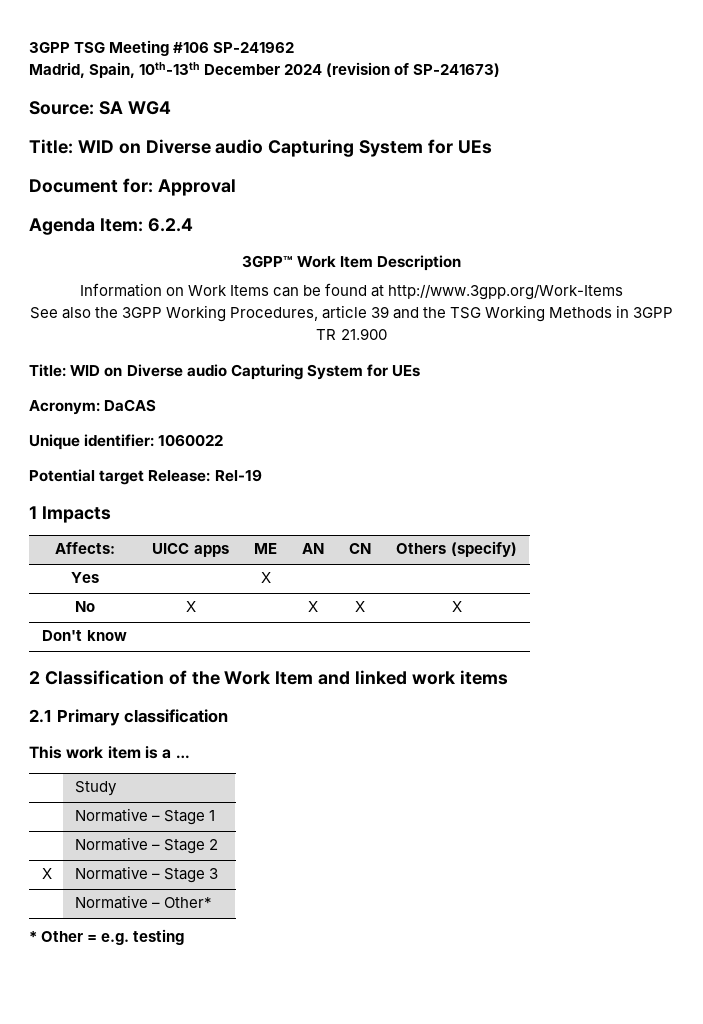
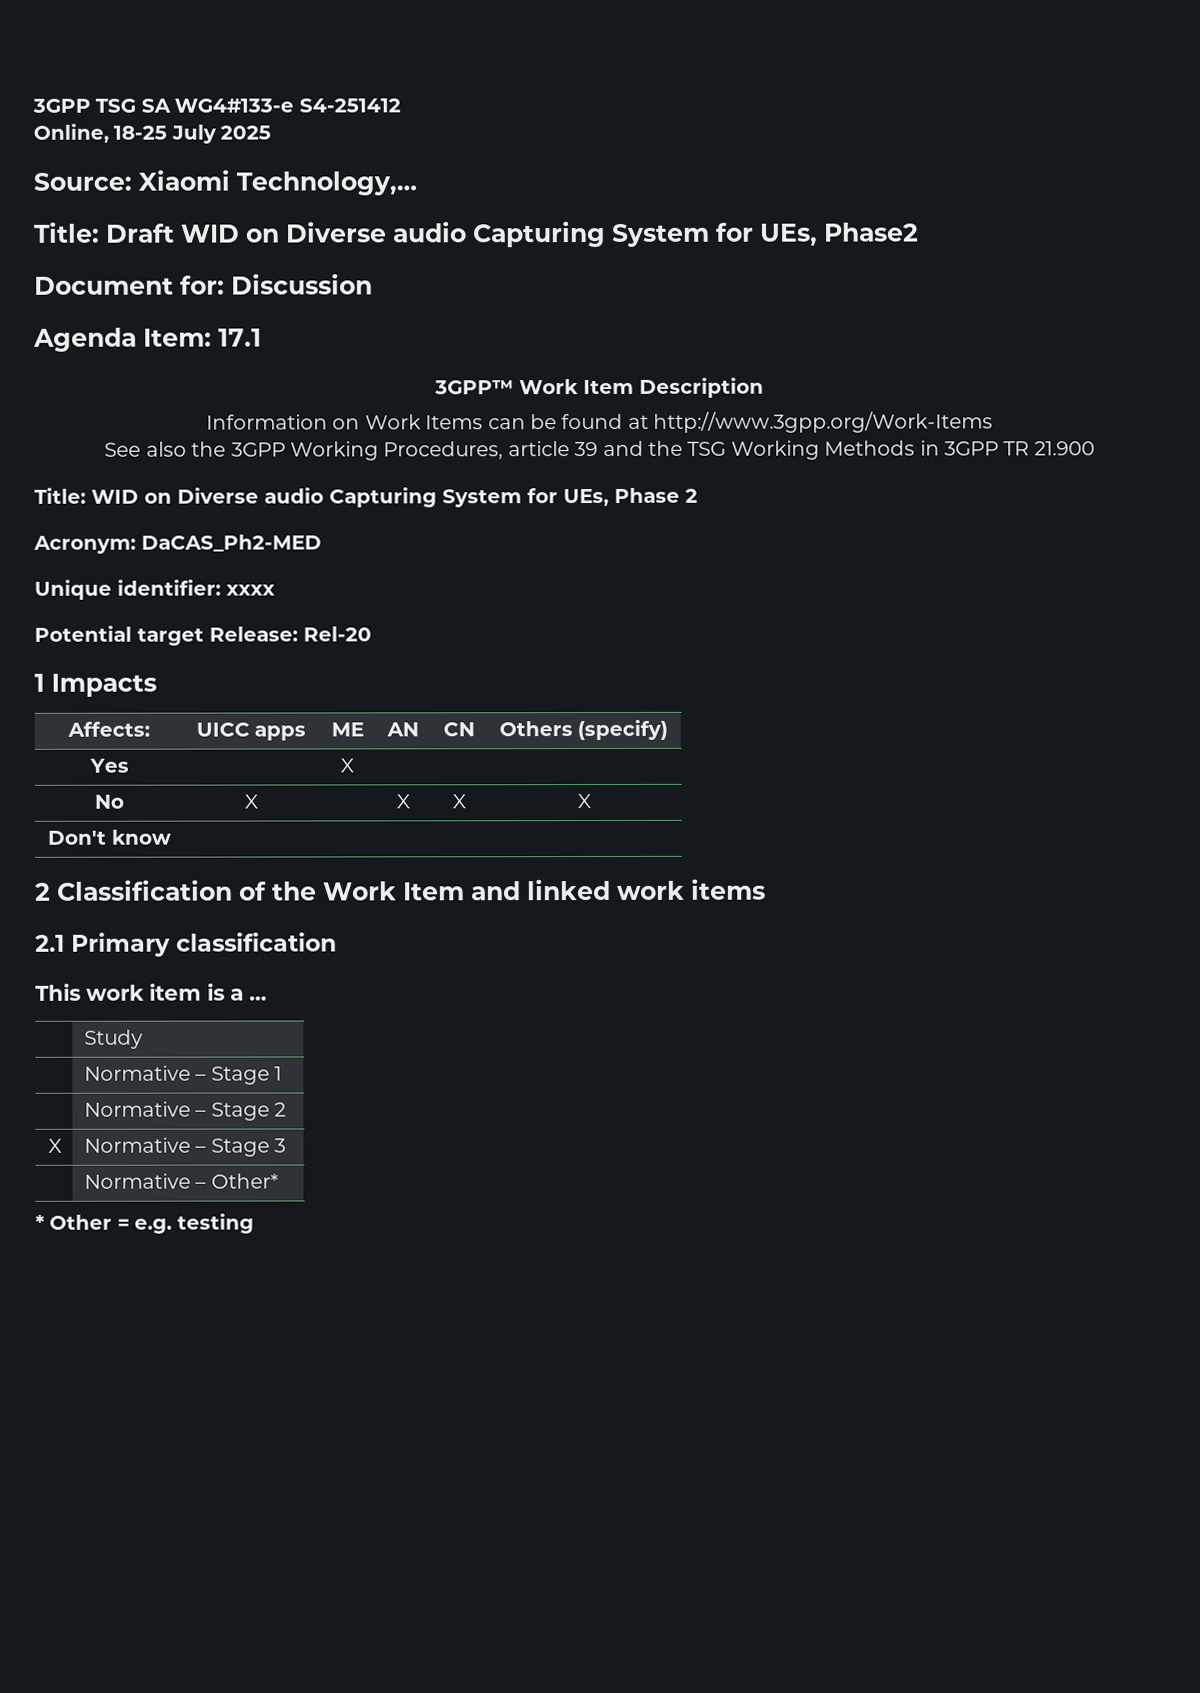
- 3GPP TSG Meeting #106 SP-241962
- Madrid, Spain, 10th-13th December 2024 (revision of SP-241673)
+ 3GPP TSG SA WG4#133-e S4-251412
+ Online, 18-25 July 2025
- Source: SA WG4
- Title: WID on Diverse audio Capturing System for UEs
+ Source: Xiaomi Technology,…
+ Title: Draft WID on Diverse audio Capturing System for UEs, Phase2
- Document for: Approval
+ Document for: Discussion
- Agenda Item: 6.2.4
+ Agenda Item: 17.1
  See also the 3GPP Working Procedures, article 39 and the TSG Working Methods in 3GPP TR 21.900
- Title: WID on Diverse audio Capturing System for UEs
+ Title: WID on Diverse audio Capturing System for UEs, Phase 2
- Acronym: DaCAS
+ Acronym: DaCAS_Ph2-MED
- Unique identifier: 1060022
+ Unique identifier: xxxx
- Potential target Release: Rel-19
+ Potential target Release: Rel-20

